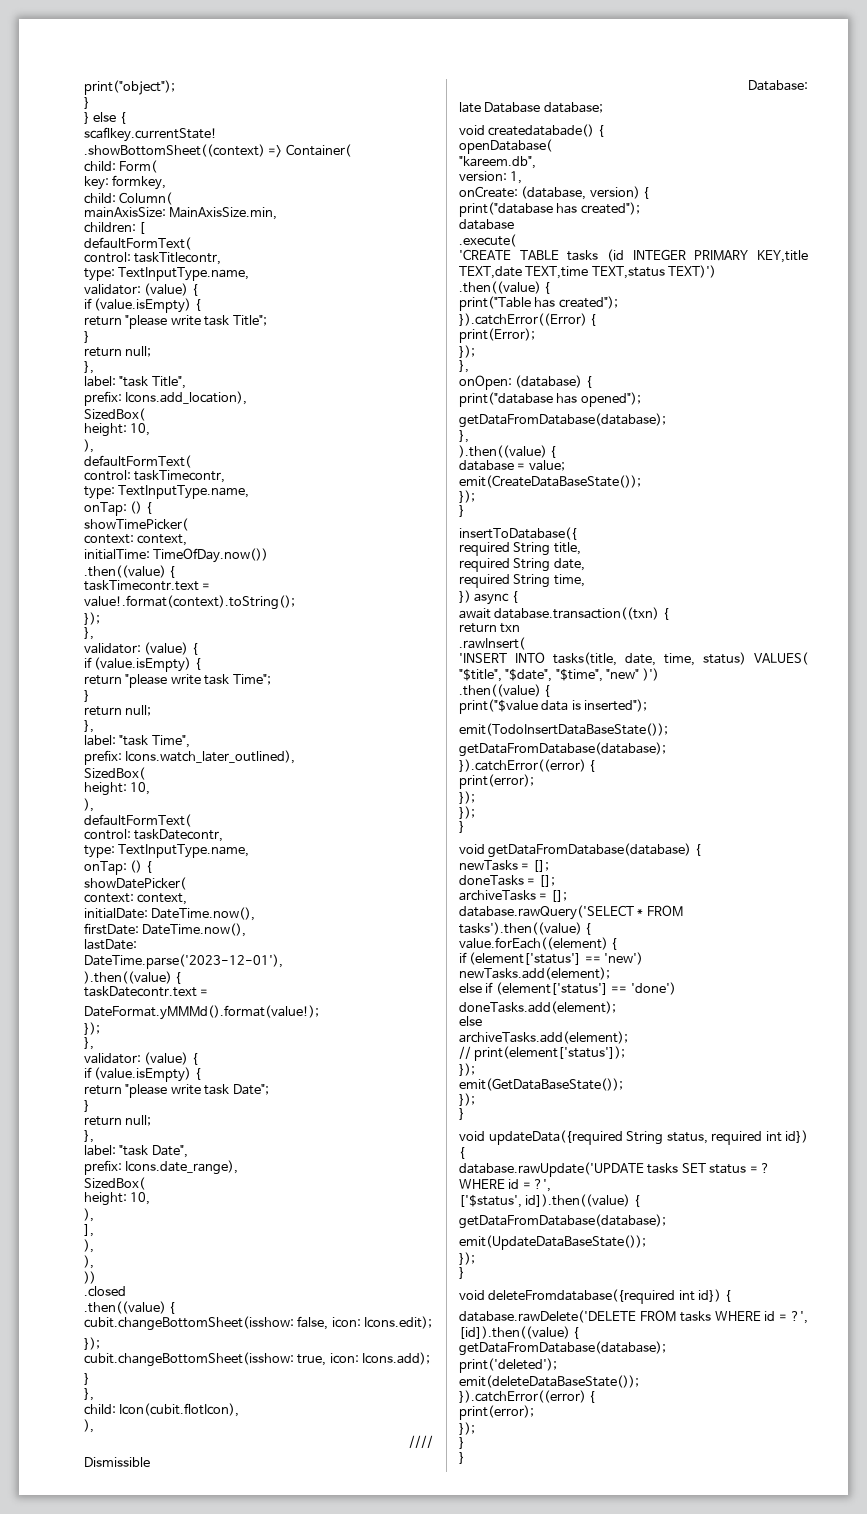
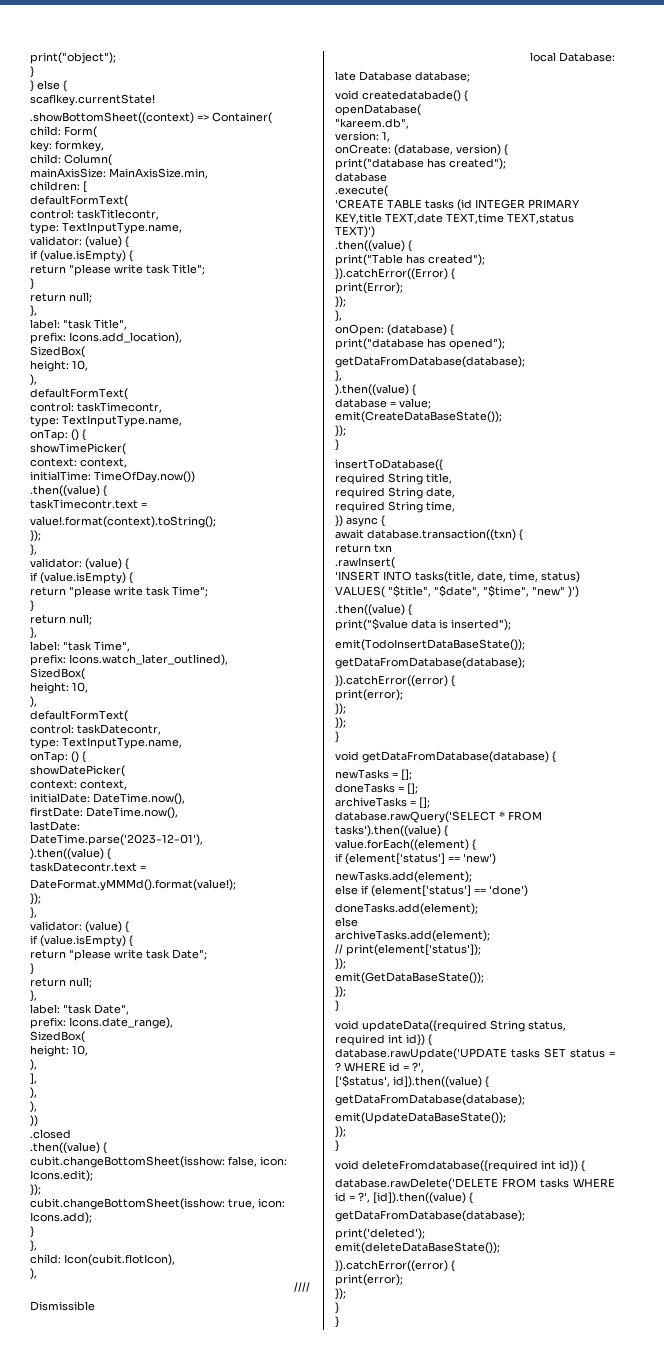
- Database:
+ local Database:

